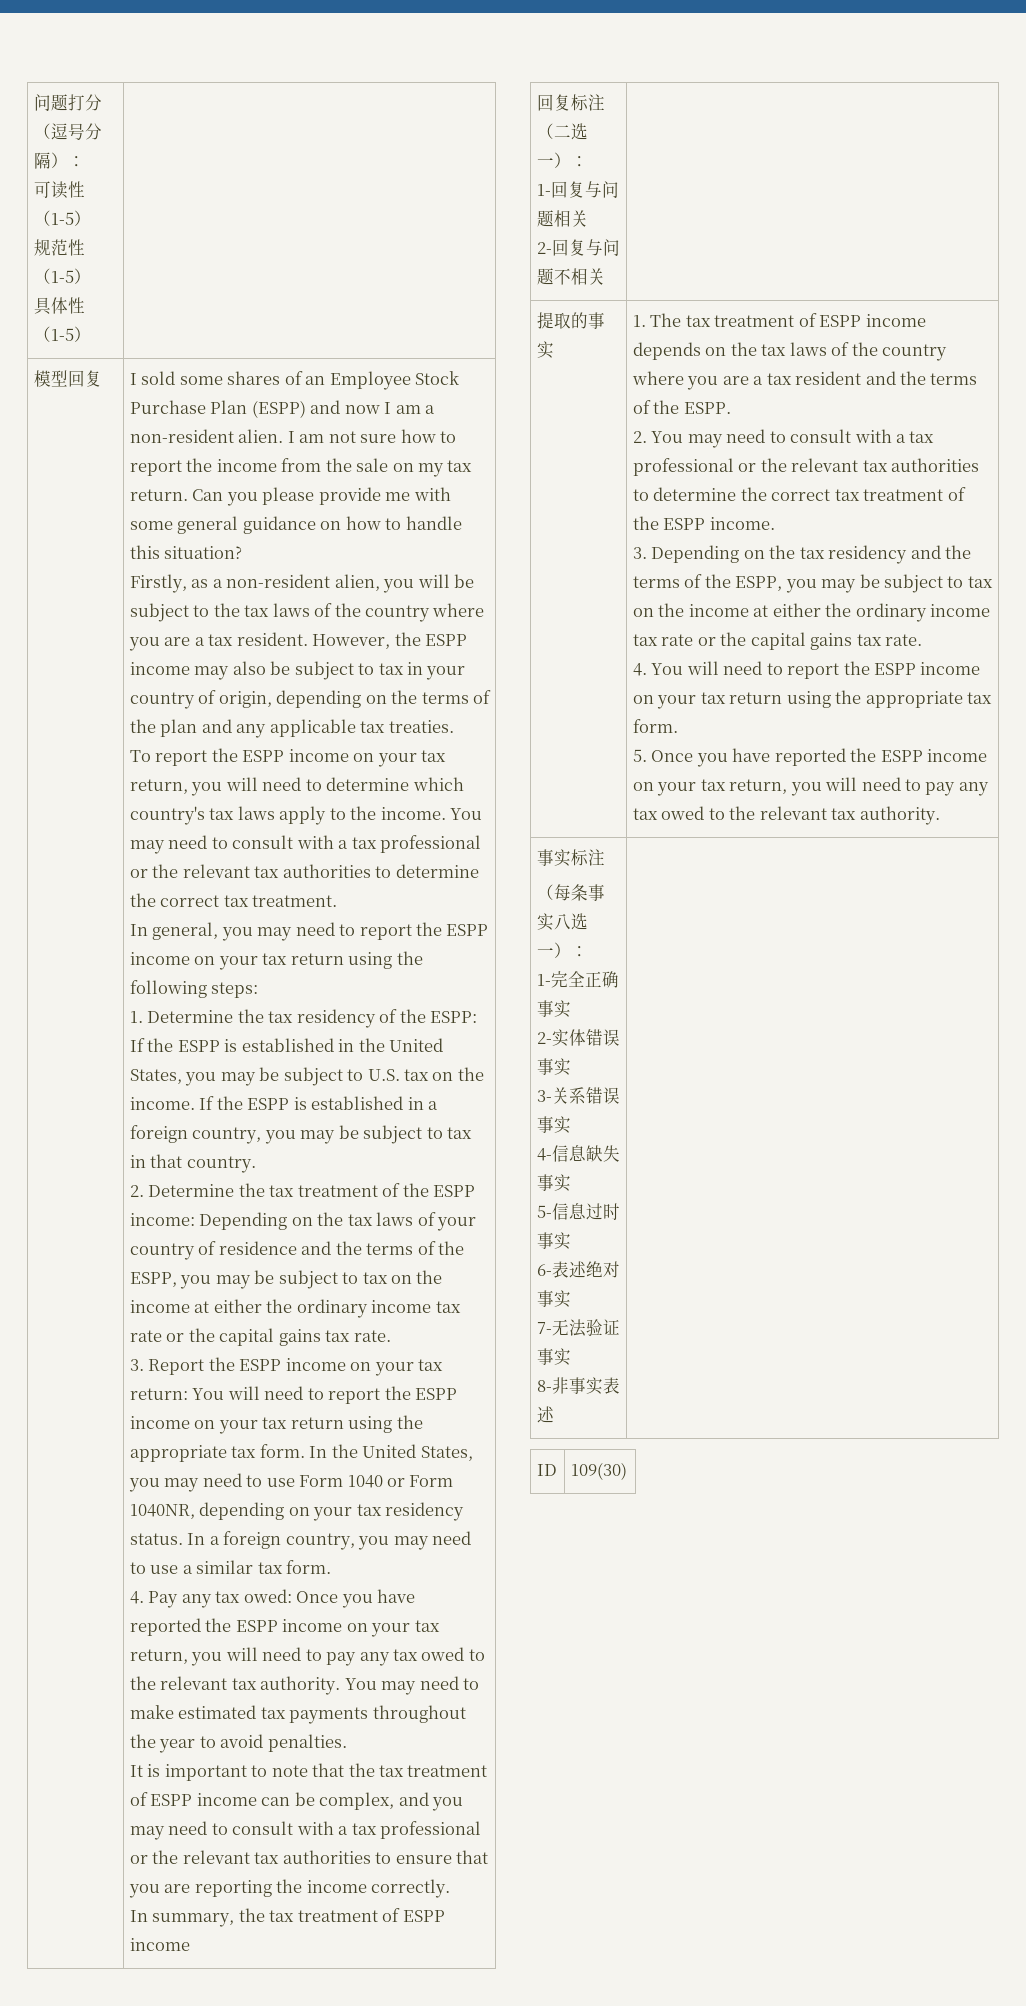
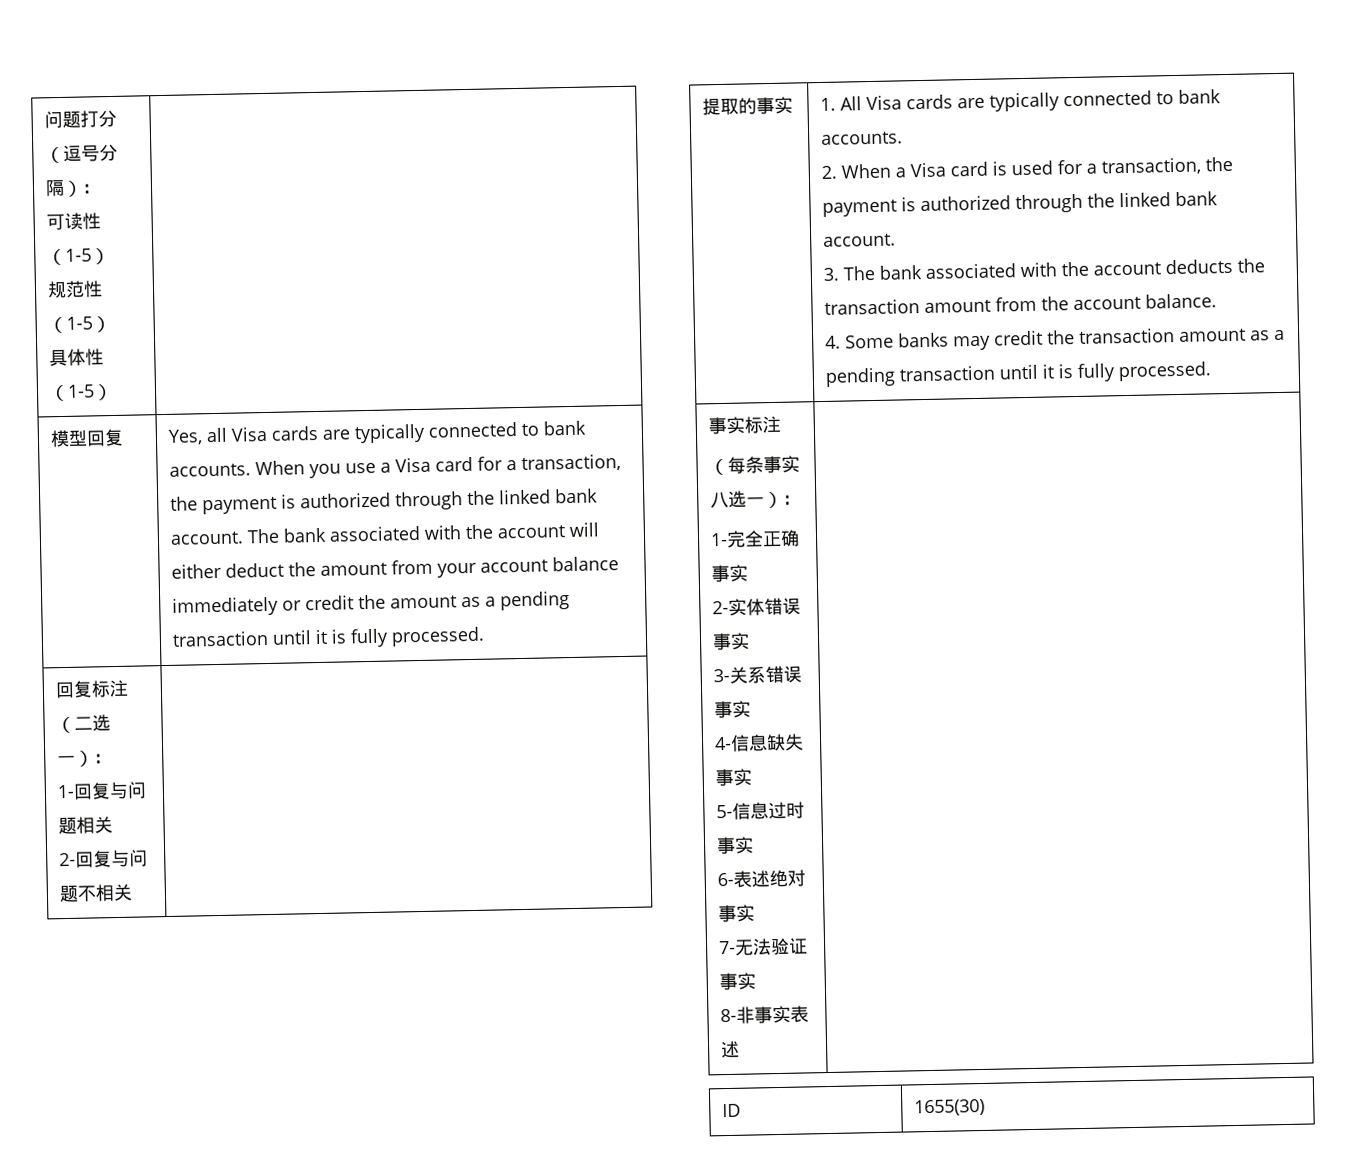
- I sold some shares of an Employee Stock Purchase Plan (ESPP) and now I am a non-resident alien. I am not sure how to report the income from the sale on my tax return. Can you please provide me with some general guidance on how to handle this situation?
- Firstly, as a non-resident alien, you will be subject to the tax laws of the country where you are a tax resident. However, the ESPP income may also be subject to tax in your country of origin, depending on the terms of the plan and any applicable tax treaties.
- To report the ESPP income on your tax return, you will need to determine which country's tax laws apply to the income. You may need to consult with a tax professional or the relevant tax authorities to determine the correct tax treatment.
- In general, you may need to report the ESPP income on your tax return using the following steps:
- 1. Determine the tax residency of the ESPP: If the ESPP is established in the United States, you may be subject to U.S. tax on the income. If the ESPP is established in a foreign country, you may be subject to tax in that country.
- 2. Determine the tax treatment of the ESPP income: Depending on the tax laws of your country of residence and the terms of the ESPP, you may be subject to tax on the income at either the ordinary income tax rate or the capital gains tax rate.
- 3. Report the ESPP income on your tax return: You will need to report the ESPP income on your tax return using the appropriate tax form. In the United States, you may need to use Form 1040 or Form 1040NR, depending on your tax residency status. In a foreign country, you may need to use a similar tax form.
- 4. Pay any tax owed: Once you have reported the ESPP income on your tax return, you will need to pay any tax owed to the relevant tax authority. You may need to make estimated tax payments throughout the year to avoid penalties.
- It is important to note that the tax treatment of ESPP income can be complex, and you may need to consult with a tax professional or the relevant tax authorities to ensure that you are reporting the income correctly.
- In summary, the tax treatment of ESPP income
+ Yes, all Visa cards are typically connected to bank accounts. When you use a Visa card for a transaction, the payment is authorized through the linked bank account. The bank associated with the account will either deduct the amount from your account balance immediately or credit the amount as a pending transaction until it is fully processed.
- 1. The tax treatment of ESPP income depends on the tax laws of the country where you are a tax resident and the terms of the ESPP.
- 2. You may need to consult with a tax professional or the relevant tax authorities to determine the correct tax treatment of the ESPP income.
- 3. Depending on the tax residency and the terms of the ESPP, you may be subject to tax on the income at either the ordinary income tax rate or the capital gains tax rate.
- 4. You will need to report the ESPP income on your tax return using the appropriate tax form.
- 5. Once you have reported the ESPP income on your tax return, you will need to pay any tax owed to the relevant tax authority.
+ 1. All Visa cards are typically connected to bank accounts.
+ 2. When a Visa card is used for a transaction, the payment is authorized through the linked bank account.
+ 3. The bank associated with the account deducts the transaction amount from the account balance.
+ 4. Some banks may credit the transaction amount as a pending transaction until it is fully processed.
- ID | 109(30)
+ ID | 1655(30)

